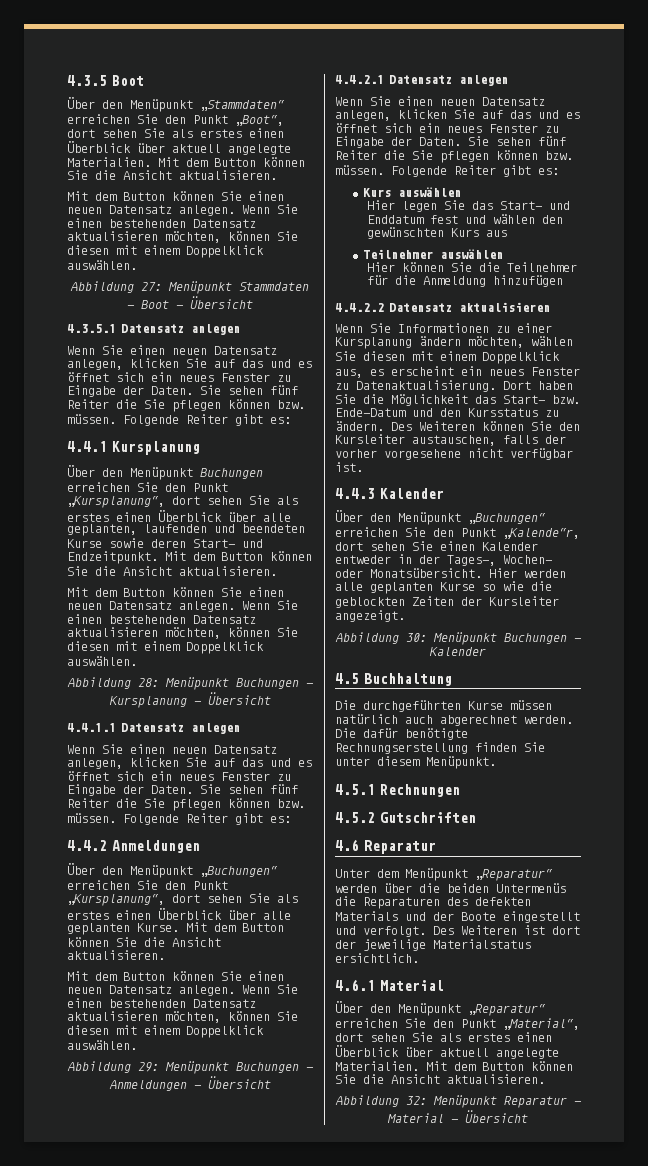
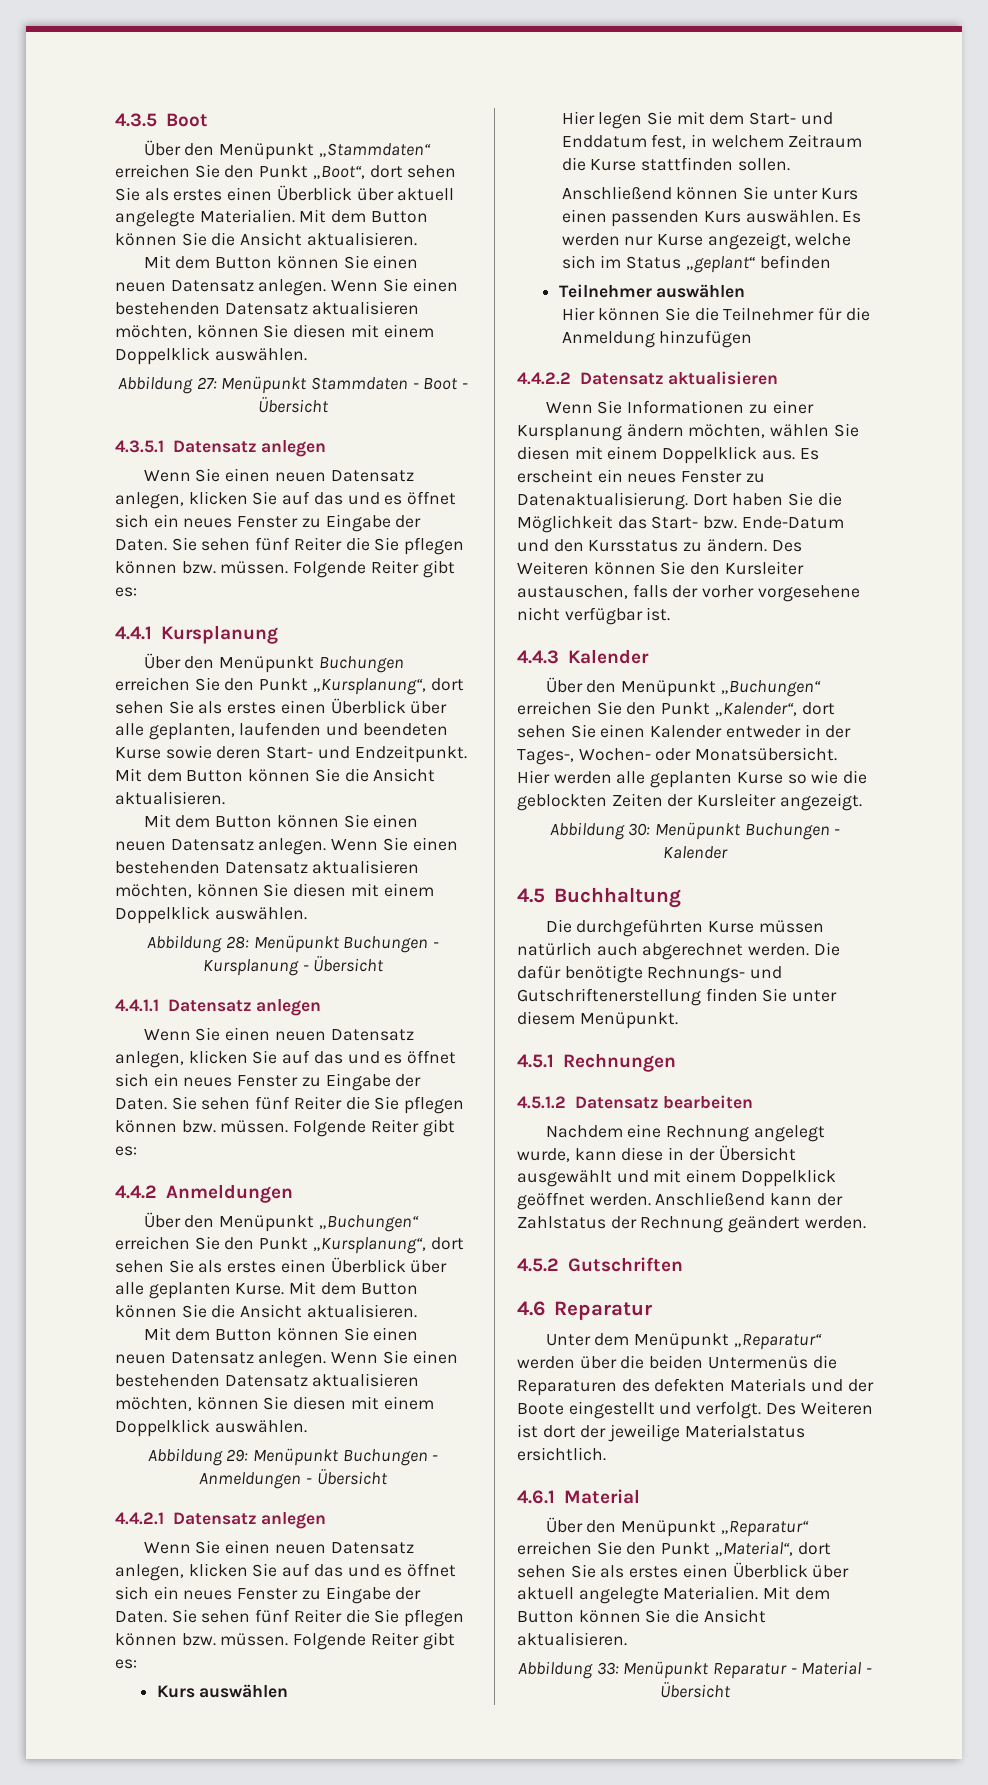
- Hier legen Sie das Start- und Enddatum fest und wählen den gewünschten Kurs aus
+ Hier legen Sie mit dem Start- und Enddatum fest, in welchem Zeitraum die Kurse stattfinden sollen.
+ Anschließend können Sie unter Kurs einen passenden Kurs auswählen. Es werden nur Kurse angezeigt, welche sich im Status „geplant“ befinden
- Wenn Sie Informationen zu einer Kursplanung ändern möchten, wählen Sie diesen mit einem Doppelklick aus, es erscheint ein neues Fenster zu Datenaktualisierung.
+ Wenn Sie Informationen zu einer Kursplanung ändern möchten, wählen Sie diesen mit einem Doppelklick aus. Es erscheint ein neues Fenster zu Datenaktualisierung.
- Über den Menüpunkt „Buchungen“ erreichen Sie den Punkt „Kalende“r, dort sehen Sie einen Kalender entweder in der Tages-, Wochen- oder Monatsübersicht.
+ Über den Menüpunkt „Buchungen“ erreichen Sie den Punkt „Kalender“, dort sehen Sie einen Kalender entweder in der Tages-, Wochen- oder Monatsübersicht.
- Die dafür benötigte Rechnungserstellung finden Sie unter diesem Menüpunkt.
+ Die dafür benötigte Rechnungs- und Gutschriftenerstellung finden Sie unter diesem Menüpunkt.
+ 4.5.1.2 Datensatz bearbeiten
+ Nachdem eine Rechnung angelegt wurde, kann diese in der Übersicht ausgewählt und mit einem Doppelklick geöffnet werden. Anschließend kann der Zahlstatus der Rechnung geändert werden.
- Abbildung 32: Menüpunkt Reparatur - Material - Übersicht
+ Abbildung 33: Menüpunkt Reparatur - Material - Übersicht

